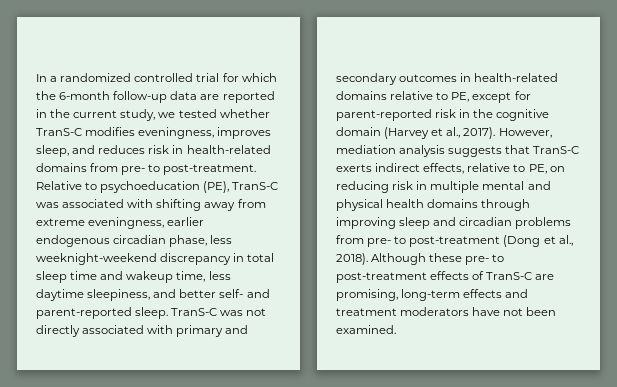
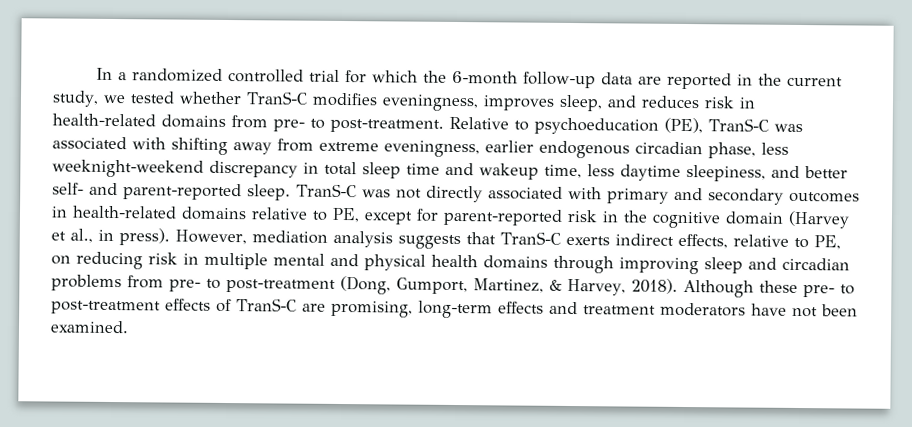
- TranS-C was not directly associated with primary and secondary outcomes in health-related domains relative to PE, except for parent-reported risk in the cognitive domain (Harvey et al., 2017).
+ TranS-C was not directly associated with primary and secondary outcomes in health-related domains relative to PE, except for parent-reported risk in the cognitive domain (Harvey et al., in press).
- However, mediation analysis suggests that TranS-C exerts indirect effects, relative to PE, on reducing risk in multiple mental and physical health domains through improving sleep and circadian problems from pre- to post-treatment (Dong et al., 2018).
+ However, mediation analysis suggests that TranS-C exerts indirect effects, relative to PE, on reducing risk in multiple mental and physical health domains through improving sleep and circadian problems from pre- to post-treatment (Dong, Gumport, Martinez, & Harvey, 2018).

